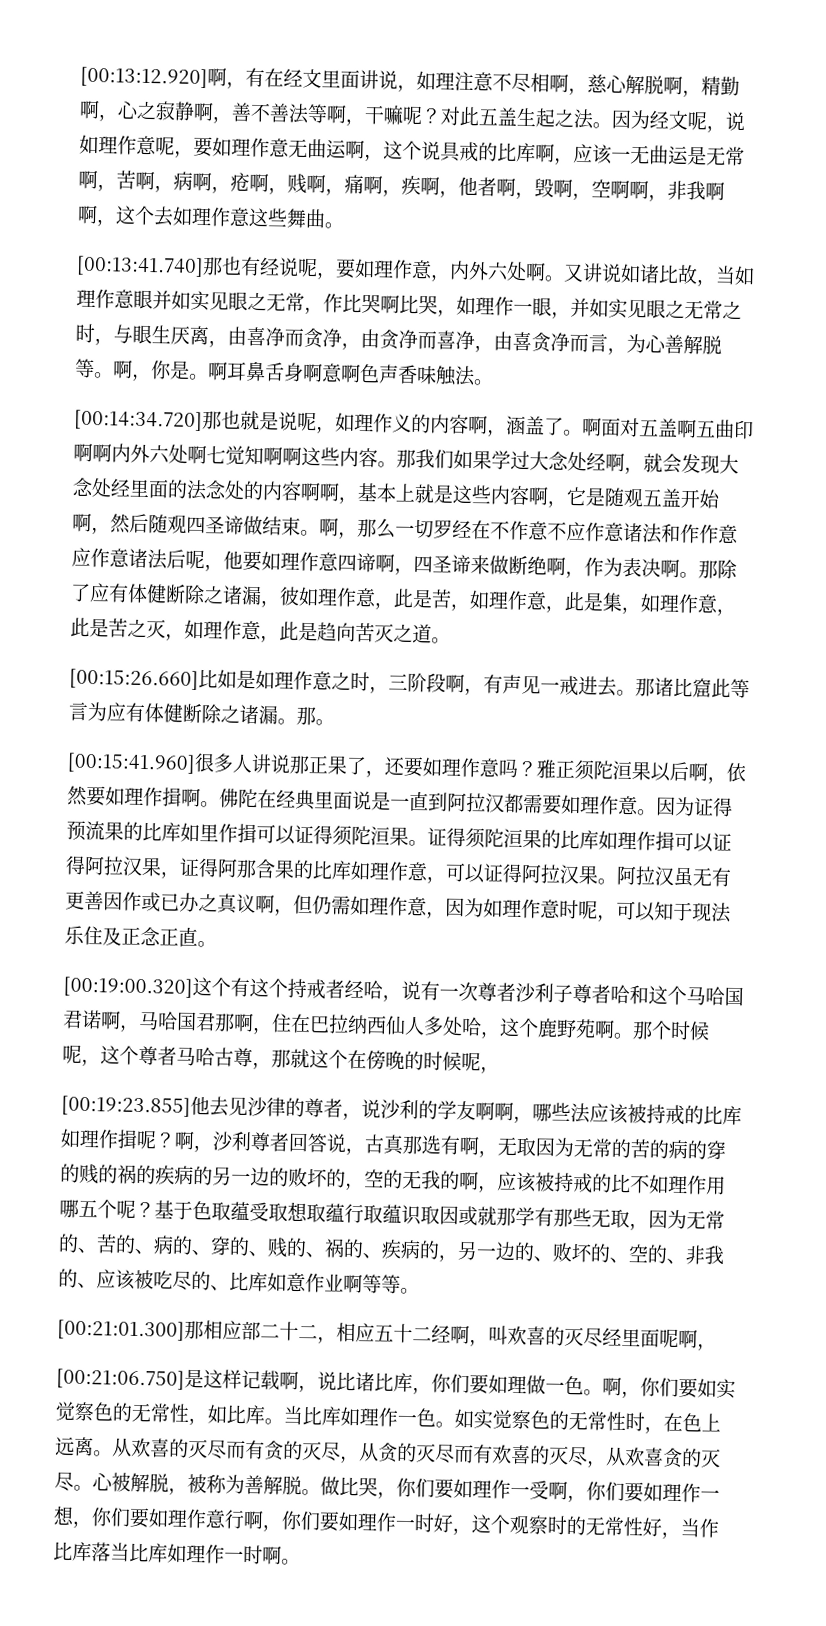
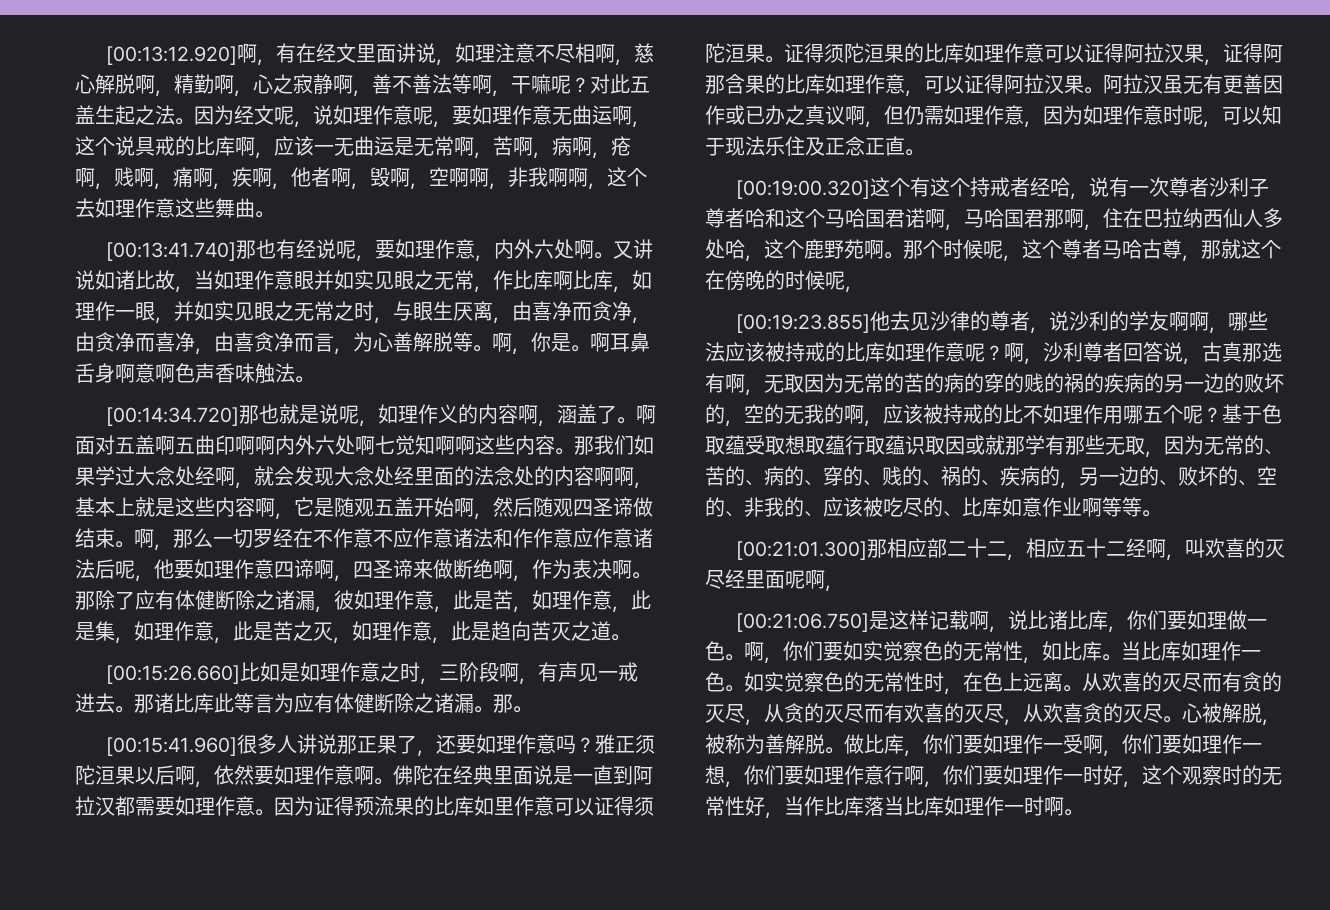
- 又讲说如诸比故，当如理作意眼并如实见眼之无常，作比哭啊比哭，如理作一眼，并如实见眼之无常之时，与眼生厌离，由喜净而贪净，由贪净而喜净，由喜贪净而言，为心善解脱等。
+ 又讲说如诸比故，当如理作意眼并如实见眼之无常，作比库啊比库，如理作一眼，并如实见眼之无常之时，与眼生厌离，由喜净而贪净，由贪净而喜净，由喜贪净而言，为心善解脱等。
- 那诸比窟此等言为应有体健断除之诸漏。
+ 那诸比库此等言为应有体健断除之诸漏。
- 雅正须陀洹果以后啊，依然要如理作揖啊。
+ 雅正须陀洹果以后啊，依然要如理作意啊。
- 因为证得预流果的比库如里作揖可以证得须陀洹果。
+ 因为证得预流果的比库如里作意可以证得须陀洹果。
- 证得须陀洹果的比库如理作揖可以证得阿拉汉果，证得阿那含果的比库如理作意，可以证得阿拉汉果。
+ 证得须陀洹果的比库如理作意可以证得阿拉汉果，证得阿那含果的比库如理作意，可以证得阿拉汉果。
- [00:19:23.855]他去见沙律的尊者，说沙利的学友啊啊，哪些法应该被持戒的比库如理作揖呢？
+ [00:19:23.855]他去见沙律的尊者，说沙利的学友啊啊，哪些法应该被持戒的比库如理作意呢？
- 做比哭，你们要如理作一受啊，你们要如理作一想，你们要如理作意行啊，你们要如理作一时好，这个观察时的无常性好，当作比库落当比库如理作一时啊。
+ 做比库，你们要如理作一受啊，你们要如理作一想，你们要如理作意行啊，你们要如理作一时好，这个观察时的无常性好，当作比库落当比库如理作一时啊。

